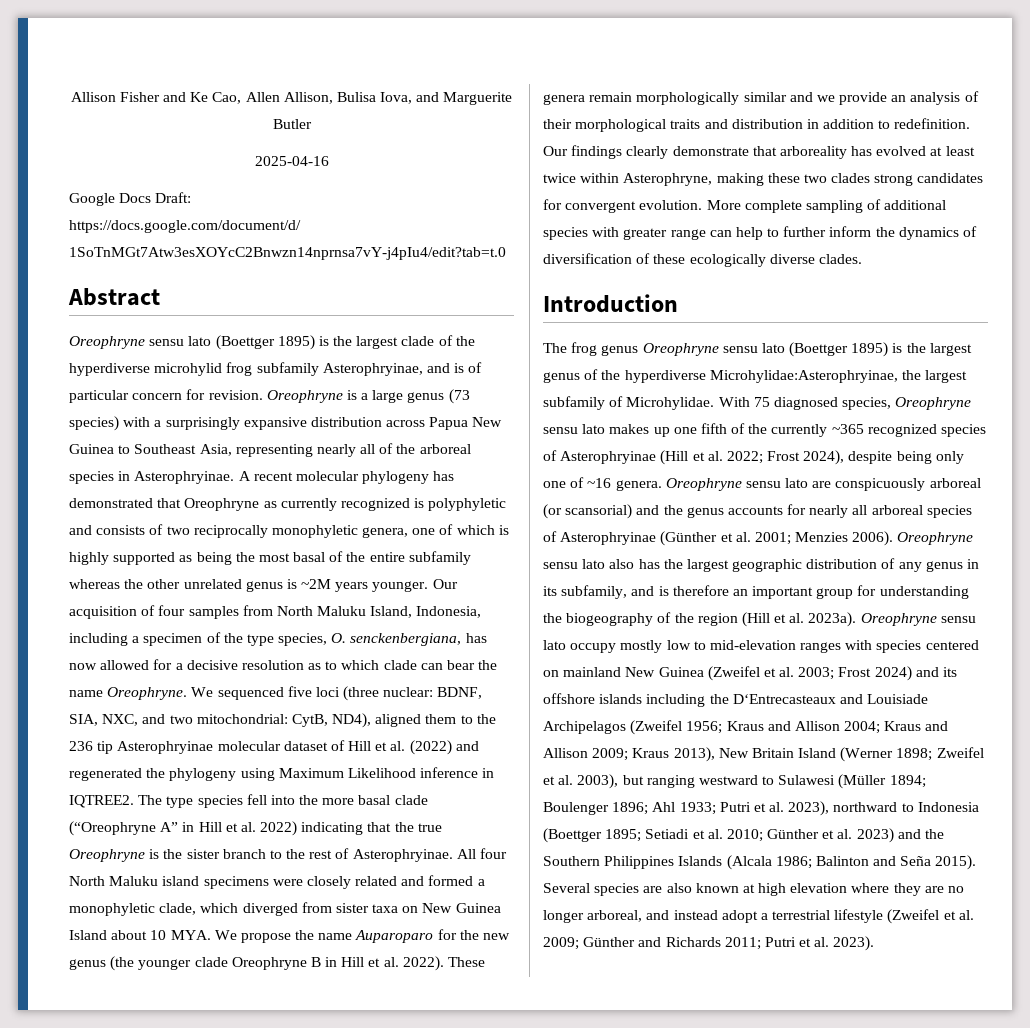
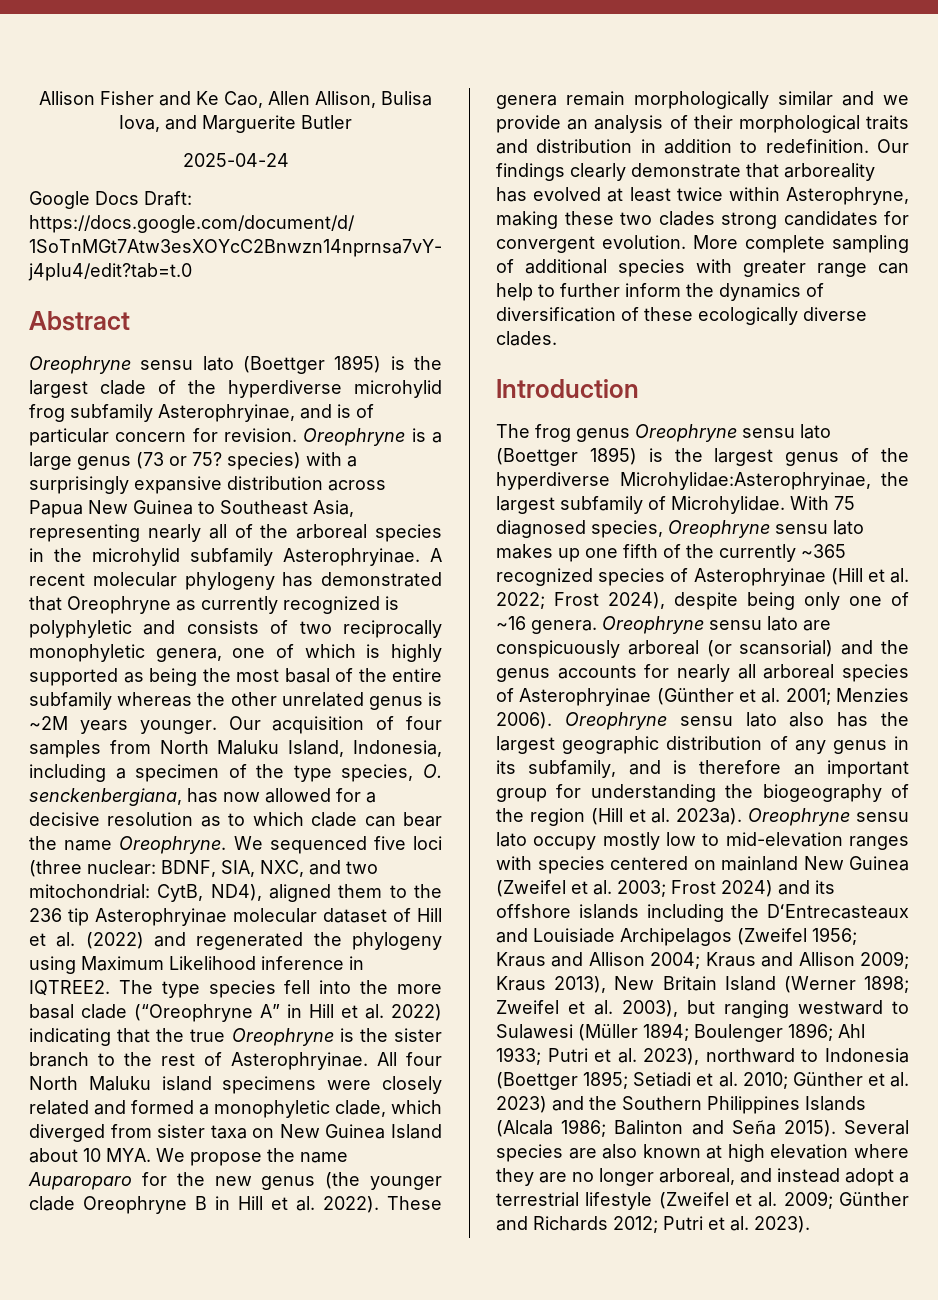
- 2025-04-16
+ 2025-04-24
- Oreophryne is a large genus (73 species) with a surprisingly expansive distribution across Papua New Guinea to Southeast Asia, representing nearly all of the arboreal species in Asterophryinae.
+ Oreophryne is a large genus (73 or 75? species) with a surprisingly expansive distribution across Papua New Guinea to Southeast Asia, representing nearly all of the arboreal species in the microhylid subfamily Asterophryinae.
- Several species are also known at high elevation where they are no longer arboreal, and instead adopt a terrestrial lifestyle (Zweifel et al. 2009; Günther and Richards 2011; Putri et al. 2023).
+ Several species are also known at high elevation where they are no longer arboreal, and instead adopt a terrestrial lifestyle (Zweifel et al. 2009; Günther and Richards 2012; Putri et al. 2023).

